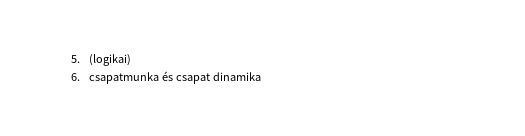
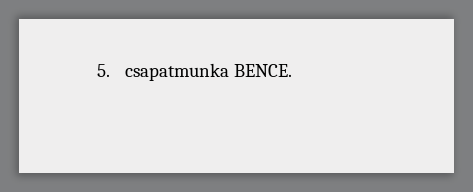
- 5. (logikai)
- 6. csapatmunka és csapat dinamika
+ 5. csapatmunka BENCE.

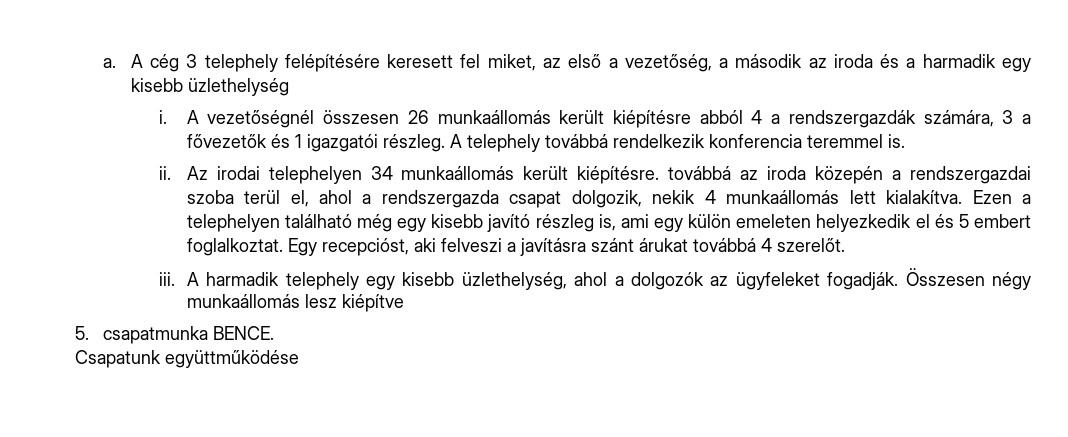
+ a. A cég 3 telephely felépítésére keresett fel miket, az első a vezetőség, a második az iroda és a harmadik egy kisebb üzlethelység
+ i. A vezetőségnél összesen 26 munkaállomás került kiépítésre abból 4 a rendszergazdák számára, 3 a fővezetők és 1 igazgatói részleg. A telephely továbbá rendelkezik konferencia teremmel is.
+ ii. Az irodai telephelyen 34 munkaállomás került kiépítésre. továbbá az iroda közepén a rendszergazdai szoba terül el, ahol a rendszergazda csapat dolgozik, nekik 4 munkaállomás lett kialakítva. Ezen a telephelyen található még egy kisebb javító részleg is, ami egy külön emeleten helyezkedik el és 5 embert foglalkoztat. Egy recepcióst, aki felveszi a javításra szánt árukat továbbá 4 szerelőt.
+ iii. A harmadik telephely egy kisebb üzlethelység, ahol a dolgozók az ügyfeleket fogadják. Összesen négy munkaállomás lesz kiépítve
+ Csapatunk együttműködése

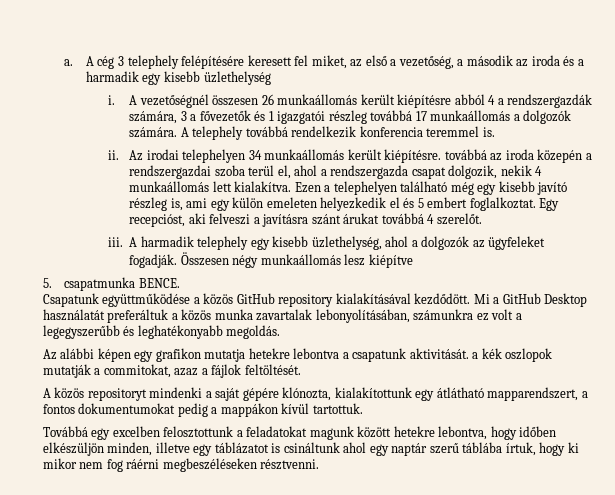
- A vezetőségnél összesen 26 munkaállomás került kiépítésre abból 4 a rendszergazdák számára, 3 a fővezetők és 1 igazgatói részleg.
+ A vezetőségnél összesen 26 munkaállomás került kiépítésre abból 4 a rendszergazdák számára, 3 a fővezetők és 1 igazgatói részleg továbbá 17 munkaállomás a dolgozók számára.
- Csapatunk együttműködése
+ Csapatunk együttműködése a közös GitHub repository kialakításával kezdődött. Mi a GitHub Desktop használatát preferáltuk a közös munka zavartalak lebonyolításában, számunkra ez volt a legegyszerűbb és leghatékonyabb megoldás.
+ Az alábbi képen egy grafikon mutatja hetekre lebontva a csapatunk aktivitását. a kék oszlopok mutatják a commitokat, azaz a fájlok feltöltését.
+ A közös repositoryt mindenki a saját gépére klónozta, kialakítottunk egy átlátható mapparendszert, a fontos dokumentumokat pedig a mappákon kívül tartottuk.
+ Továbbá egy excelben felosztottunk a feladatokat magunk között hetekre lebontva, hogy időben elkészüljön minden, illetve egy táblázatot is csináltunk ahol egy naptár szerű táblába írtuk, hogy ki mikor nem fog ráérni megbeszéléseken résztvenni.

